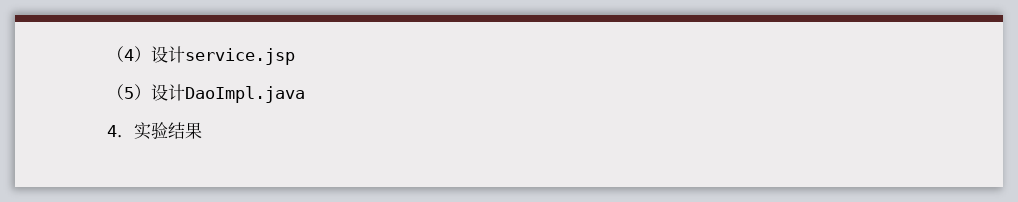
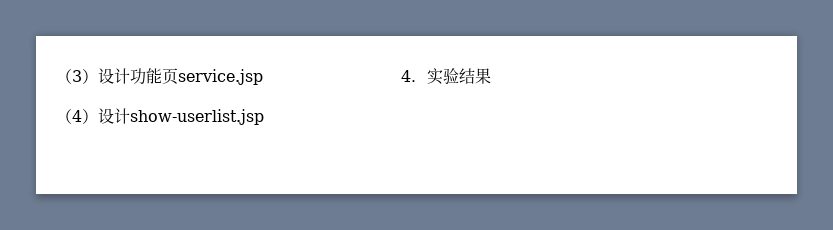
- （4）设计service.jsp
- （5）设计DaoImpl.java
+ （3）设计功能页service.jsp
+ （4）设计show-userlist.jsp

